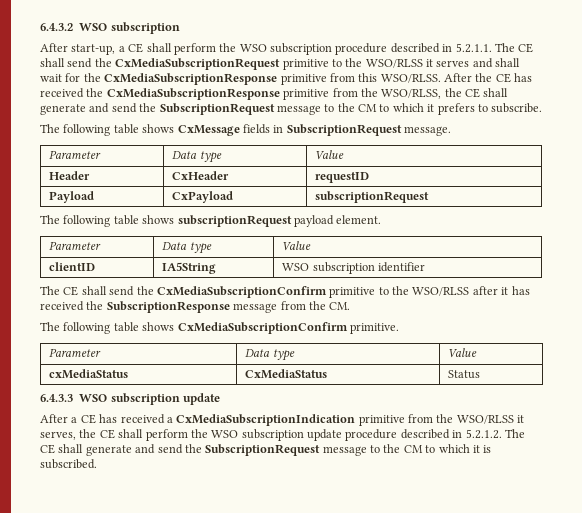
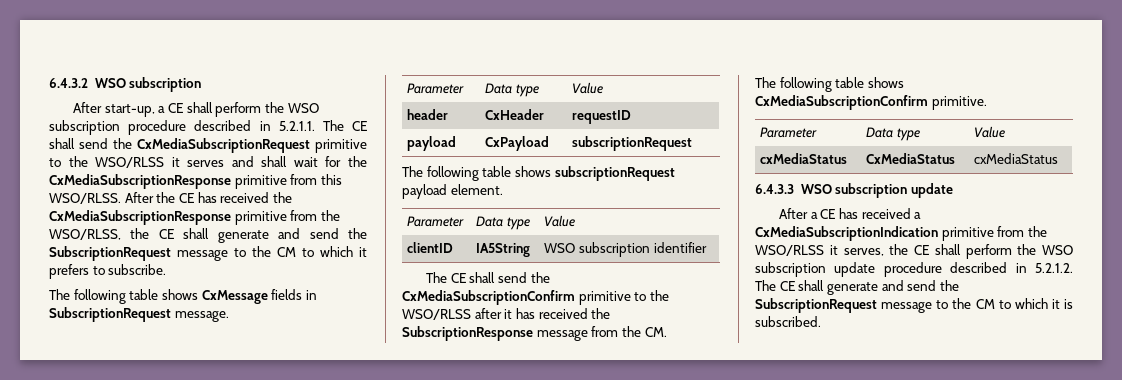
- Header | CxHeader | requestID
+ header | CxHeader | requestID
- Payload | CxPayload | subscriptionRequest
+ payload | CxPayload | subscriptionRequest
- cxMediaStatus | CxMediaStatus | Status
+ cxMediaStatus | CxMediaStatus | cxMediaStatus

